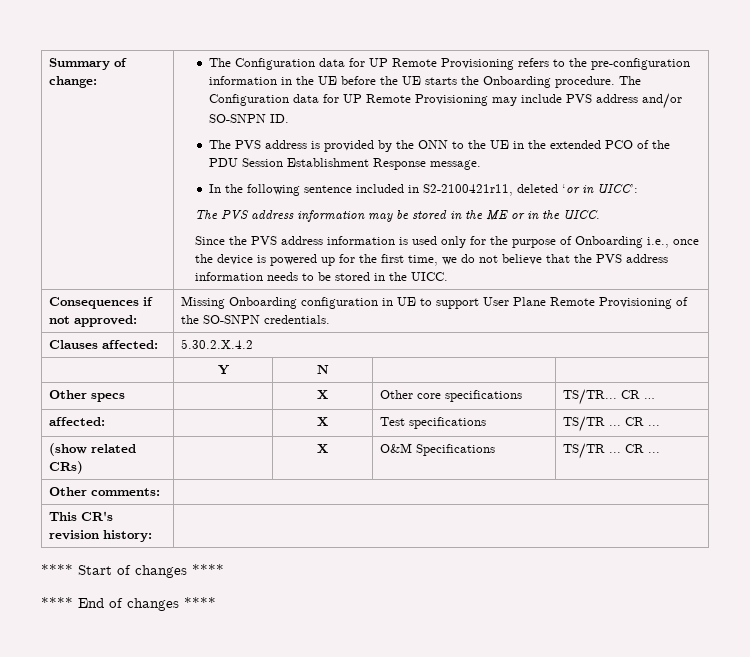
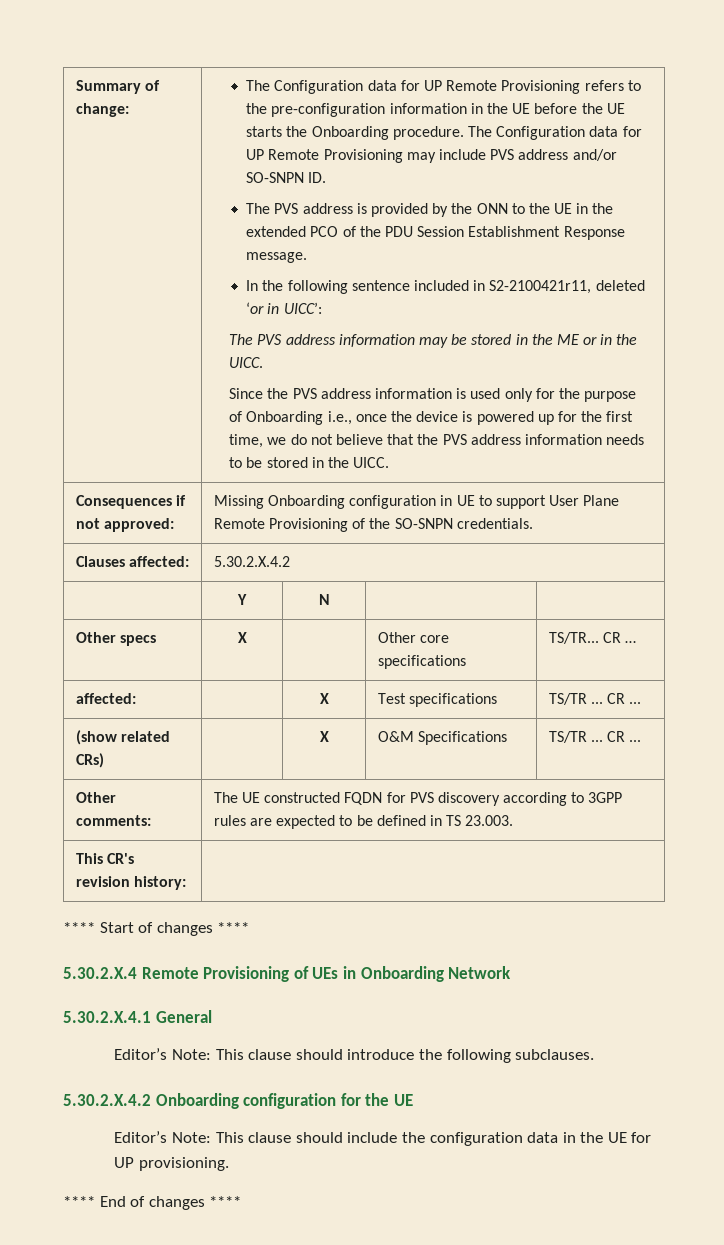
- Other specs | | X | Other core specifications | TS/TR... CR …
+ Other specs | X | | Other core specifications | TS/TR... CR …
- Other comments: |
+ Other comments: | The UE constructed FQDN for PVS discovery according to 3GPP rules are expected to be defined in TS 23.003.
+ 5.30.2.X.4 Remote Provisioning of UEs in Onboarding Network
+ 5.30.2.X.4.1 General
+ Editor’s Note: This clause should introduce the following subclauses.
+ 5.30.2.X.4.2 Onboarding configuration for the UE
+ Editor’s Note: This clause should include the configuration data in the UE for UP provisioning.

